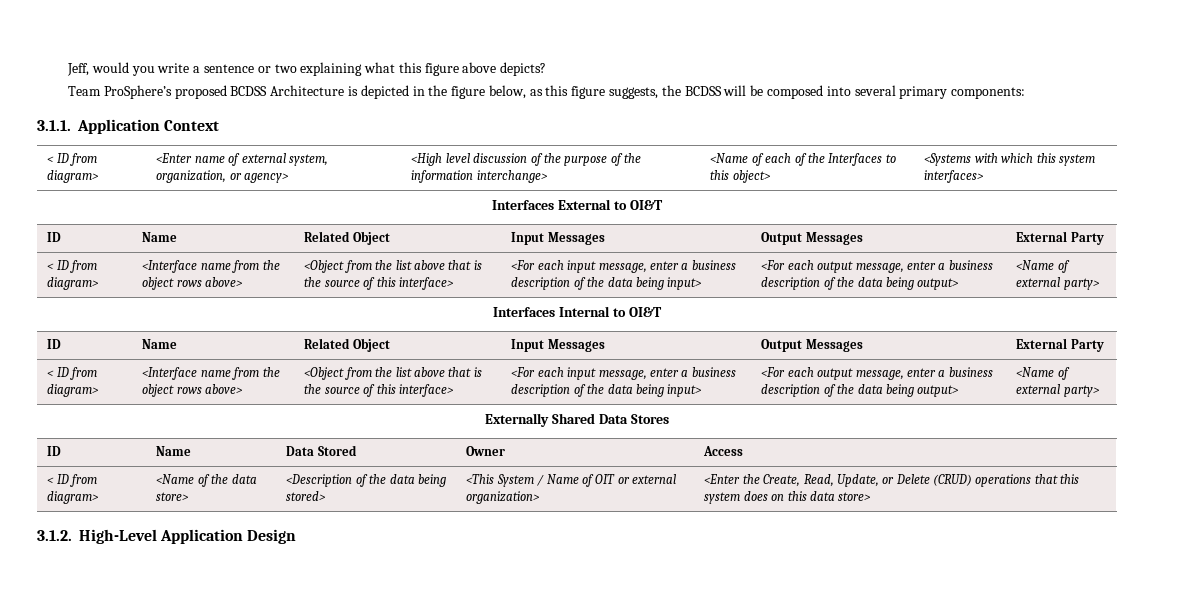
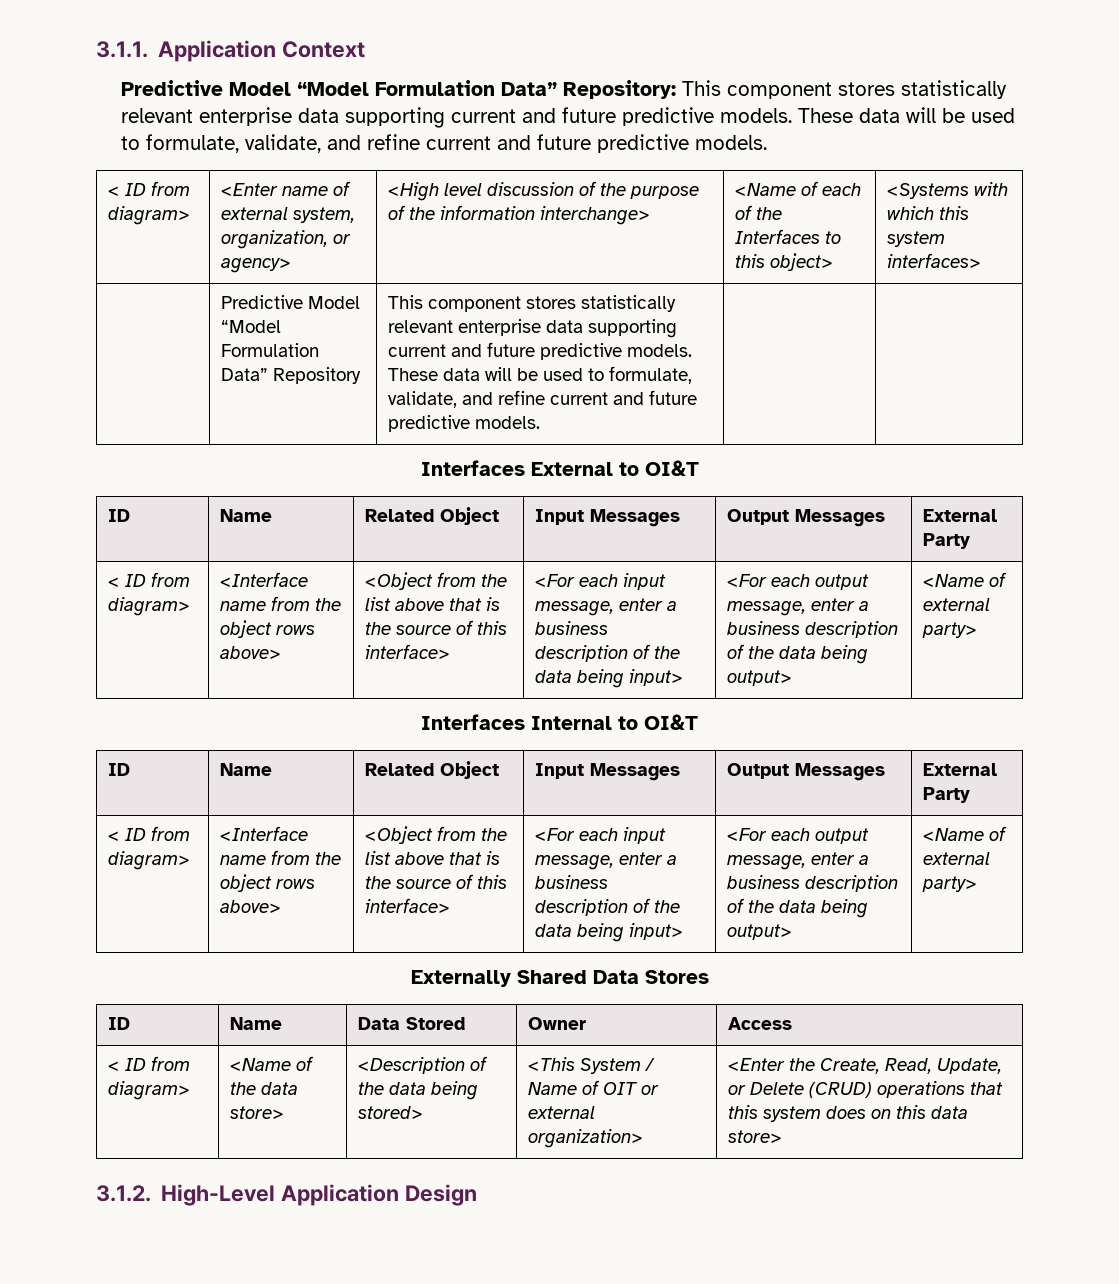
- Jeff, would you write a sentence or two explaining what this figure above depicts?
- Team ProSphere’s proposed BCDSS Architecture is depicted in the figure below, as this figure suggests, the BCDSS will be composed into several primary components:
  3.1.1. Application Context
+ Predictive Model “Model Formulation Data” Repository: This component stores statistically relevant enterprise data supporting current and future predictive models. These data will be used to formulate, validate, and refine current and future predictive models.
+ | Predictive Model “Model Formulation Data” Repository | This component stores statistically relevant enterprise data supporting current and future predictive models. These data will be used to formulate, validate, and refine current and future predictive models. | |

